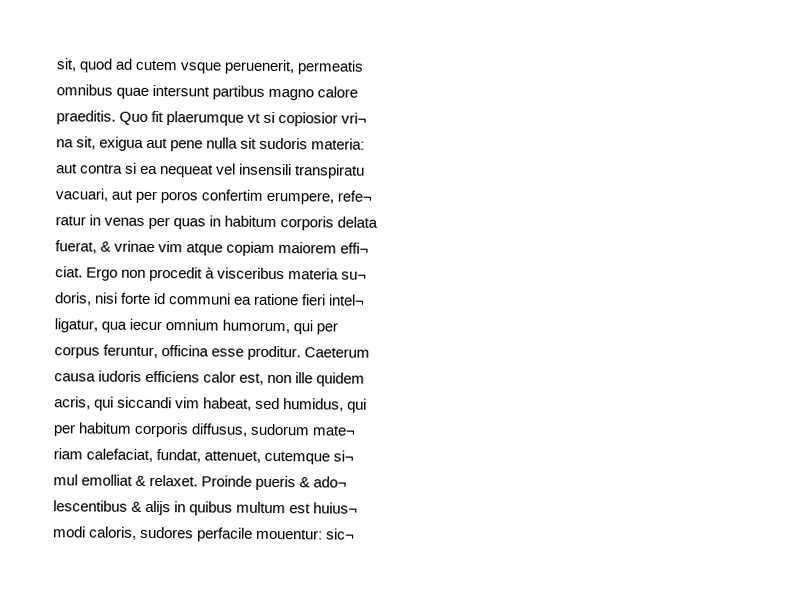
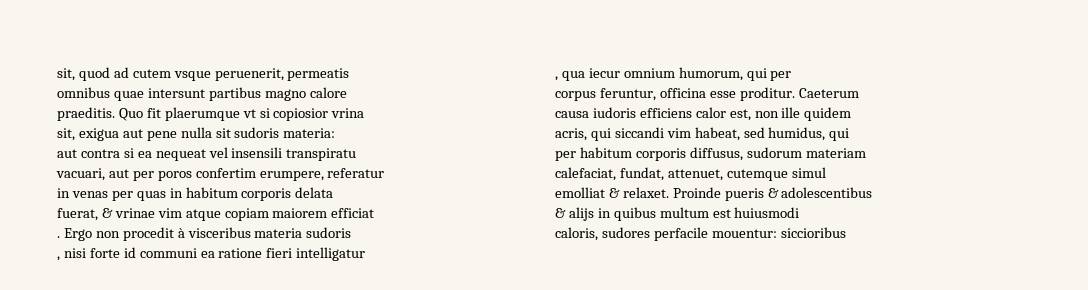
- Quo fit plaerumque vt si copiosior vri¬
- na sit, exigua aut pene nulla sit sudoris materia:
+ Quo fit plaerumque vt si copiosior vrina
+ sit, exigua aut pene nulla sit sudoris materia:
- vacuari, aut per poros confertim erumpere, refe¬
- ratur in venas per quas in habitum corporis delata
+ vacuari, aut per poros confertim erumpere, referatur
+ in venas per quas in habitum corporis delata
- fuerat, & vrinae vim atque copiam maiorem effi¬
- ciat.
+ fuerat, & vrinae vim atque copiam maiorem efficiat
+ .
- Ergo non procedit à visceribus materia su¬
- doris, nisi forte id communi ea ratione fieri intel¬
- ligatur, qua iecur omnium humorum, qui per
+ Ergo non procedit à visceribus materia sudoris
+ , nisi forte id communi ea ratione fieri intelligatur
+ , qua iecur omnium humorum, qui per
- per habitum corporis diffusus, sudorum mate¬
- riam calefaciat, fundat, attenuet, cutemque si¬
- mul emolliat & relaxet.
+ per habitum corporis diffusus, sudorum materiam
+ calefaciat, fundat, attenuet, cutemque simul
+ emolliat & relaxet.
- Proinde pueris & ado¬
- lescentibus & alijs in quibus multum est huius¬
- modi caloris, sudores perfacile mouentur: sic¬
+ Proinde pueris & adolescentibus
+ & alijs in quibus multum est huiusmodi
+ caloris, sudores perfacile mouentur: siccioribus

